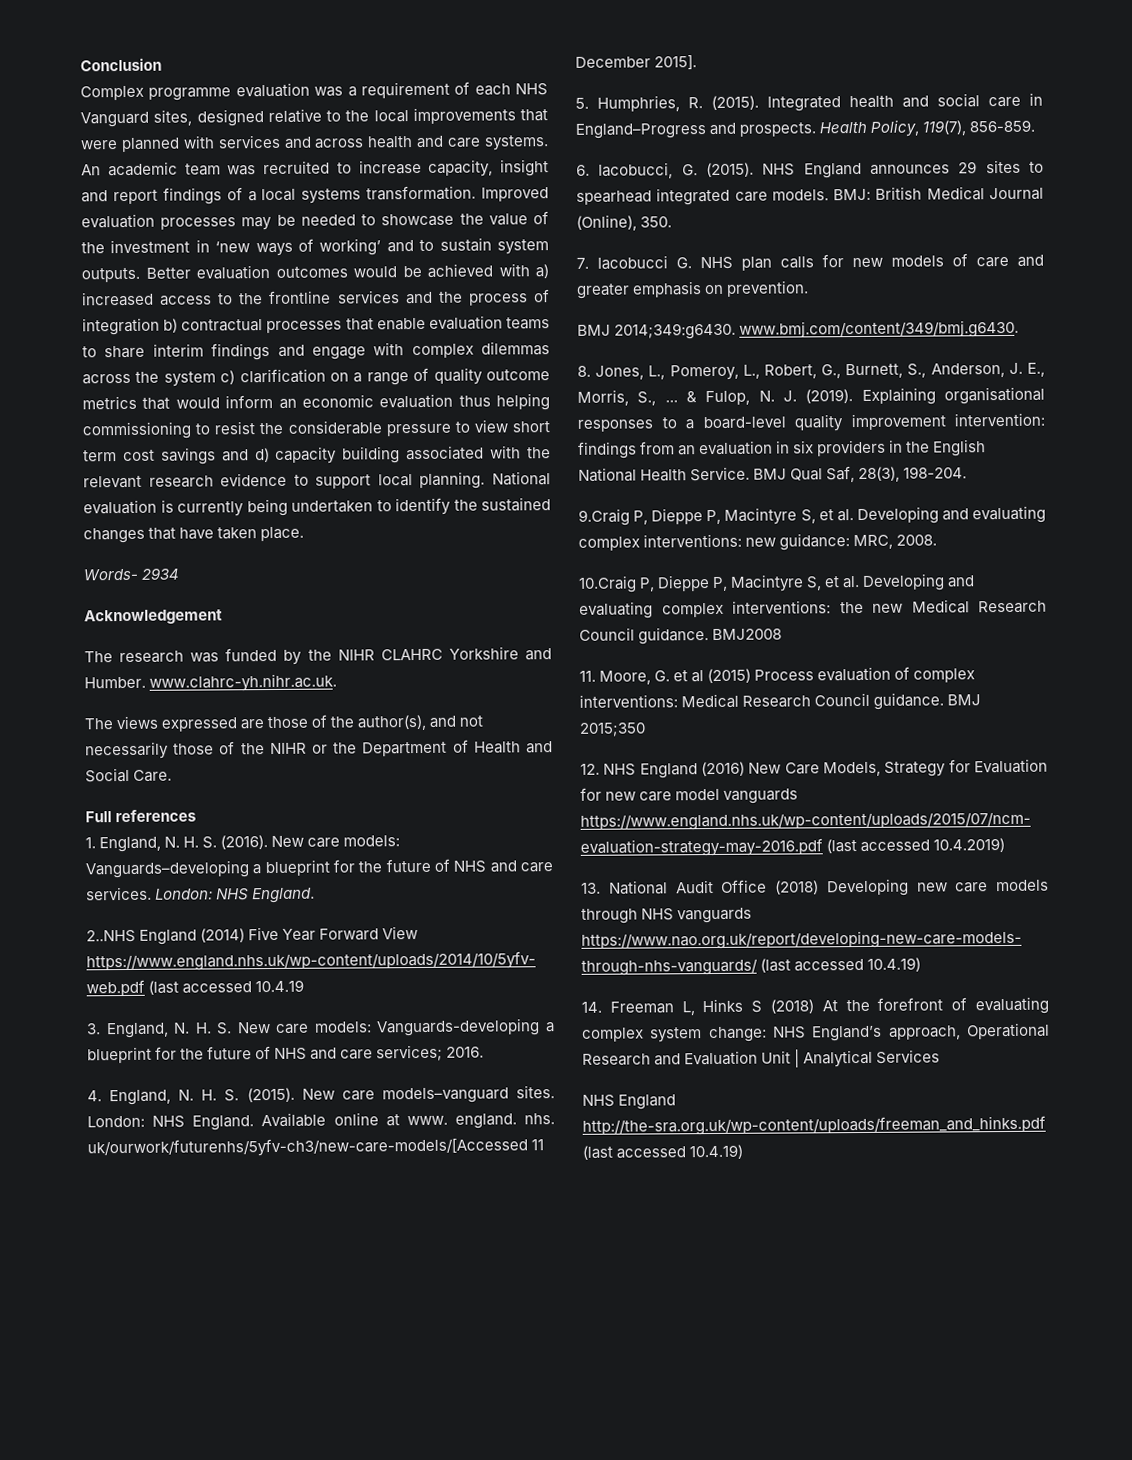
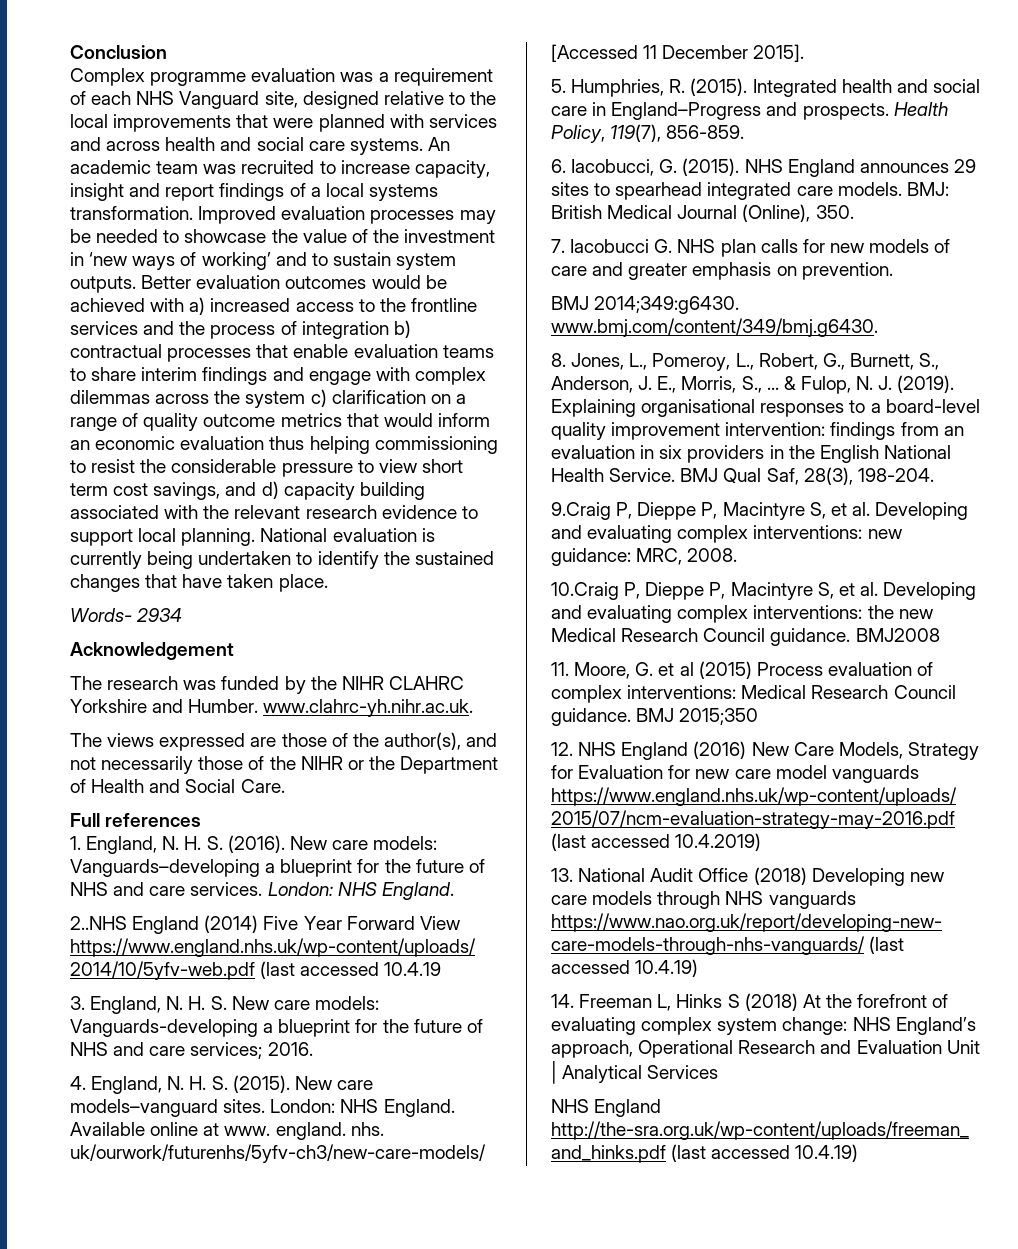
- Complex programme evaluation was a requirement of each NHS Vanguard sites, designed relative to the local improvements that were planned with services and across health and care systems.
+ Complex programme evaluation was a requirement of each NHS Vanguard site, designed relative to the local improvements that were planned with services and across health and social care systems.
- Better evaluation outcomes would be achieved with a) increased access to the frontline services and the process of integration b) contractual processes that enable evaluation teams to share interim findings and engage with complex dilemmas across the system c) clarification on a range of quality outcome metrics that would inform an economic evaluation thus helping commissioning to resist the considerable pressure to view short term cost savings and d) capacity building associated with the relevant research evidence to support local planning.
+ Better evaluation outcomes would be achieved with a) increased access to the frontline services and the process of integration b) contractual processes that enable evaluation teams to share interim findings and engage with complex dilemmas across the system c) clarification on a range of quality outcome metrics that would inform an economic evaluation thus helping commissioning to resist the considerable pressure to view short term cost savings, and d) capacity building associated with the relevant research evidence to support local planning.

